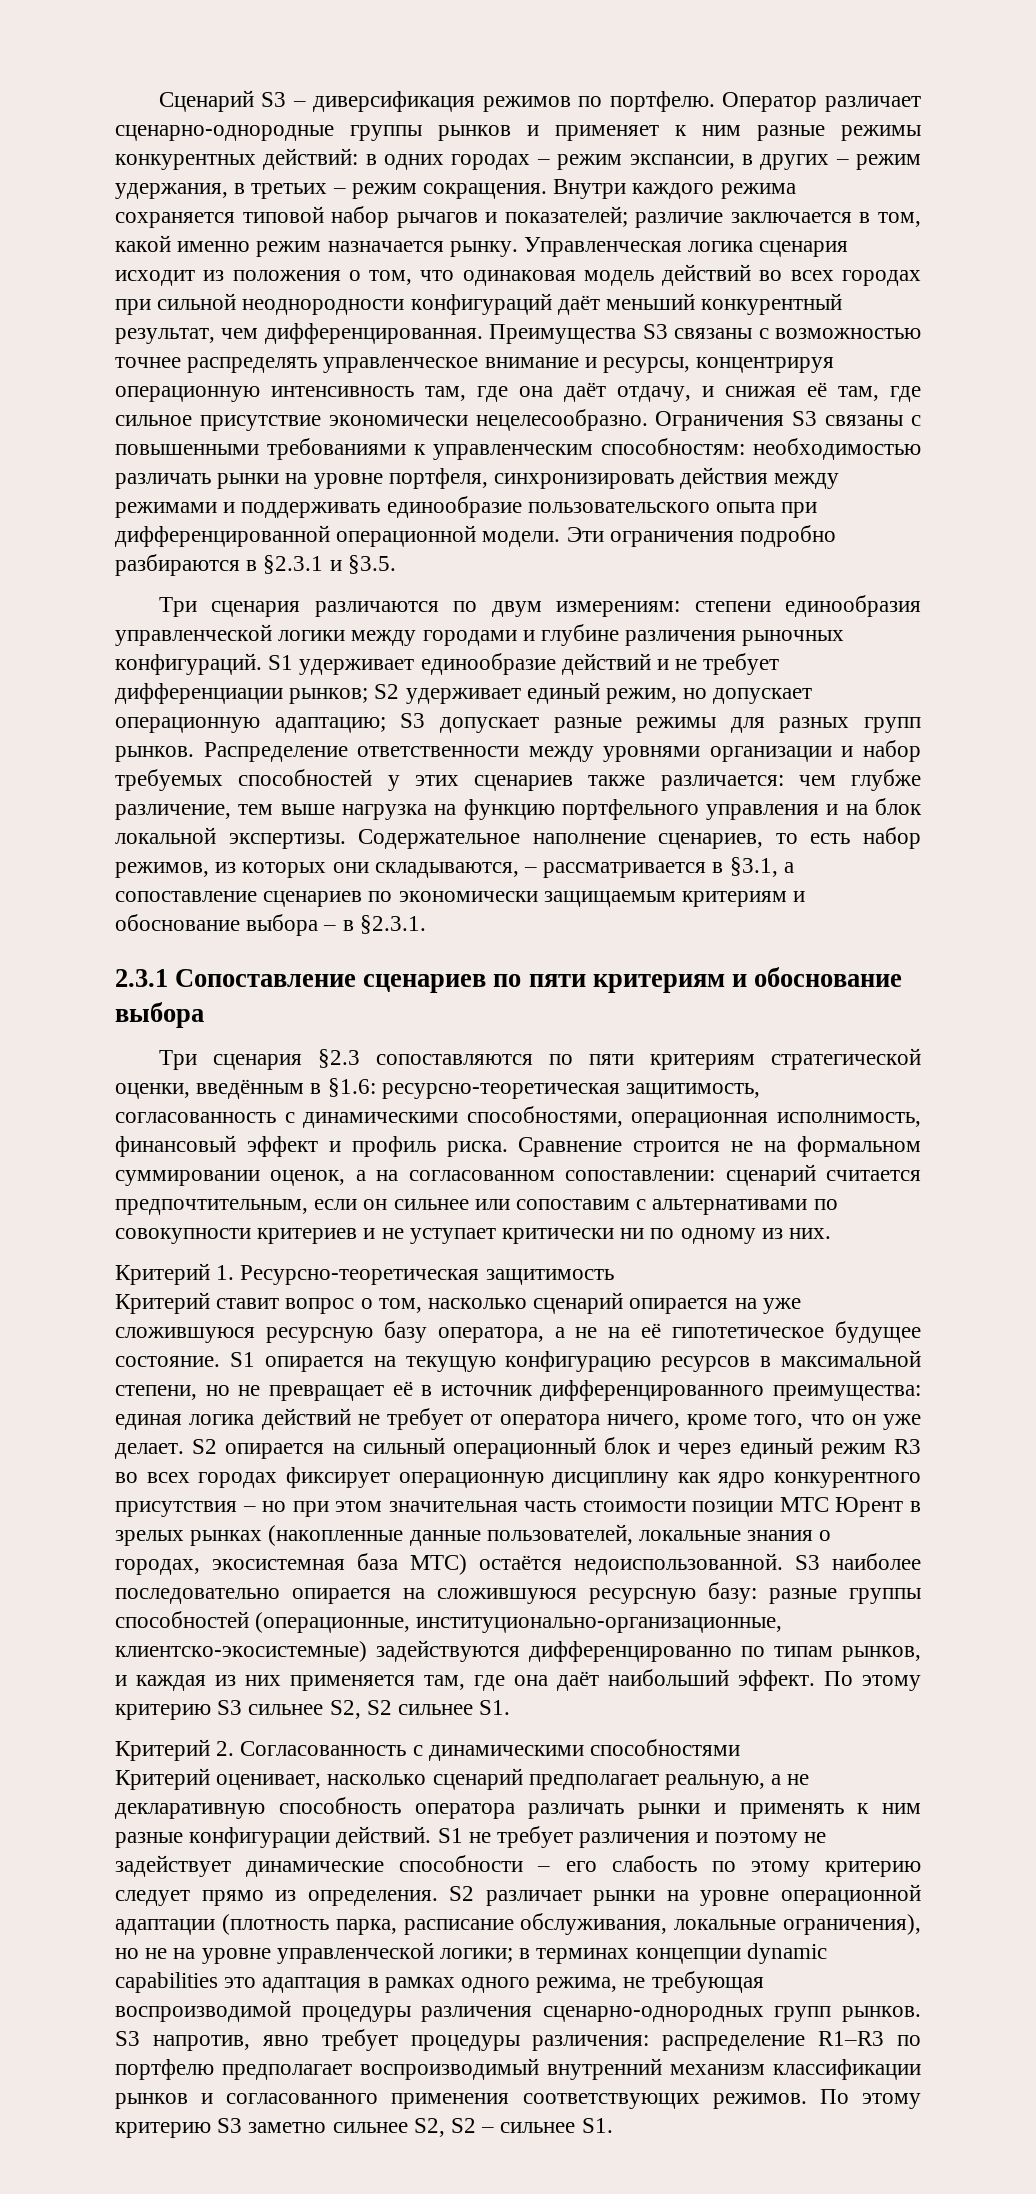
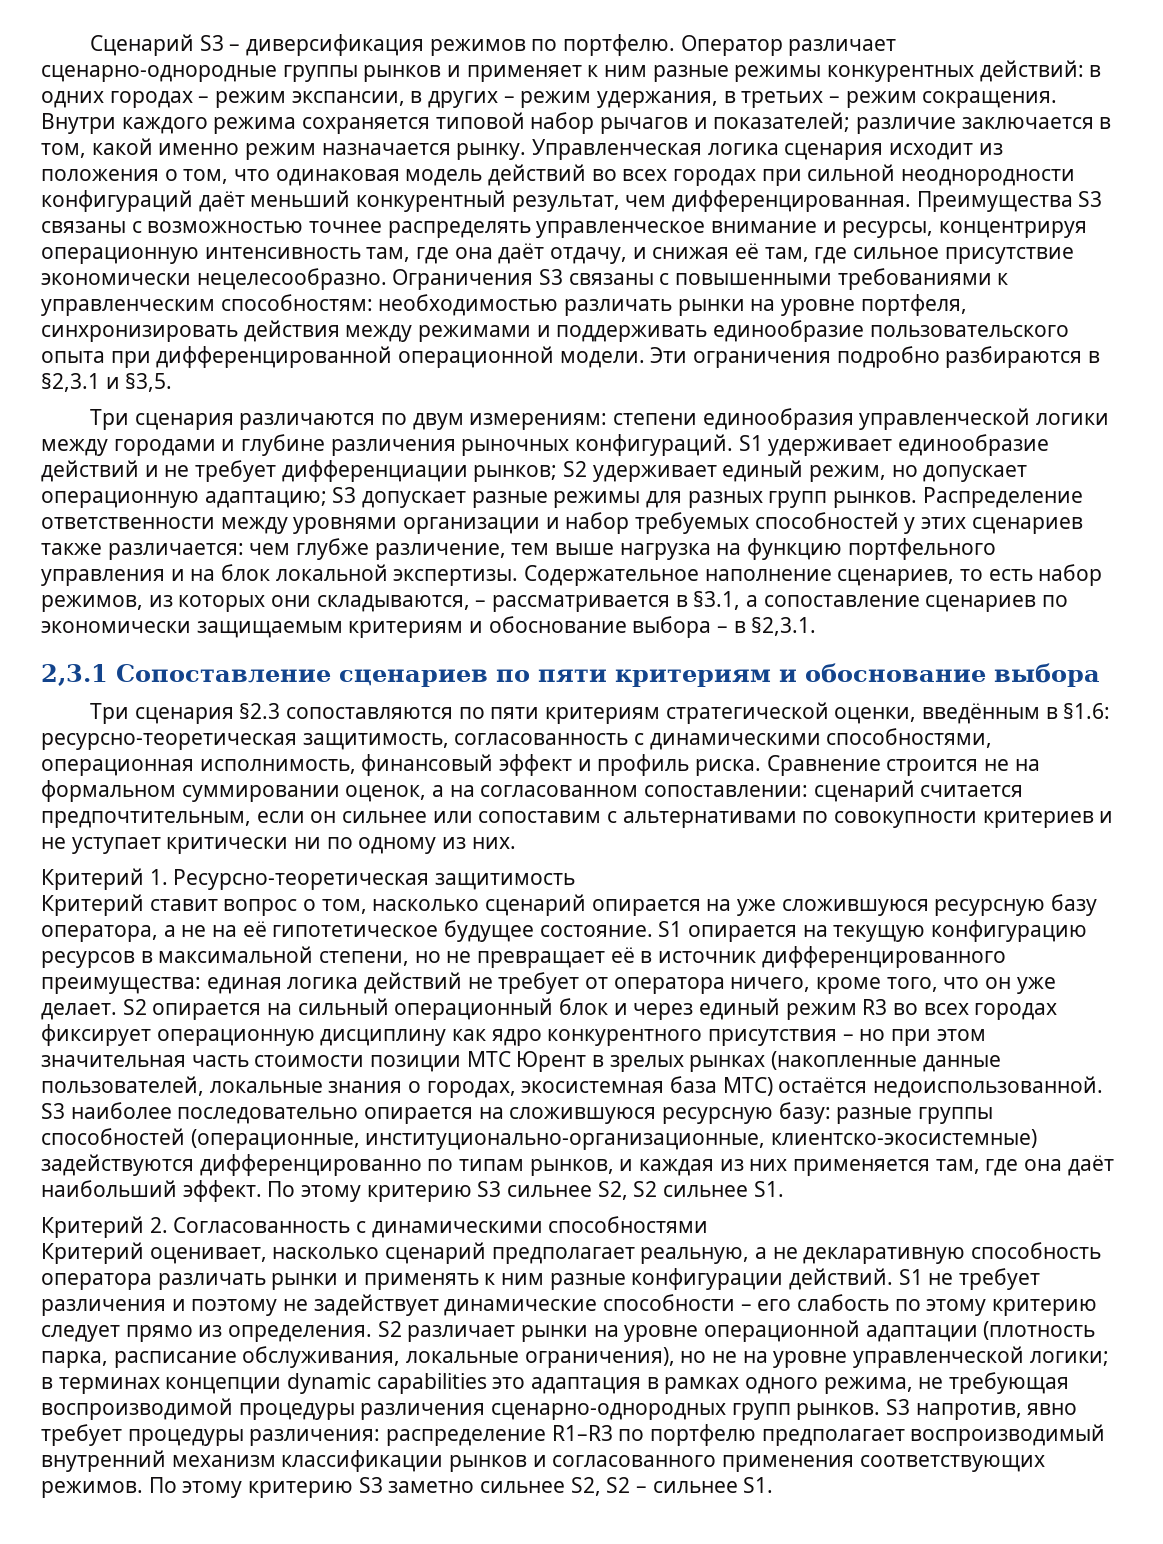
- Эти ограничения подробно разбираются в §2.3.1 и §3.5.
+ Эти ограничения подробно разбираются в §2,3.1 и §3,5.
- Содержательное наполнение сценариев, то есть набор режимов, из которых они складываются, – рассматривается в §3.1, а сопоставление сценариев по экономически защищаемым критериям и обоснование выбора – в §2.3.1.
- 2.3.1 Сопоставление сценариев по пяти критериям и обоснование выбора
+ Содержательное наполнение сценариев, то есть набор режимов, из которых они складываются, – рассматривается в §3.1, а сопоставление сценариев по экономически защищаемым критериям и обоснование выбора – в §2,3.1.
+ 2,3.1 Сопоставление сценариев по пяти критериям и обоснование выбора

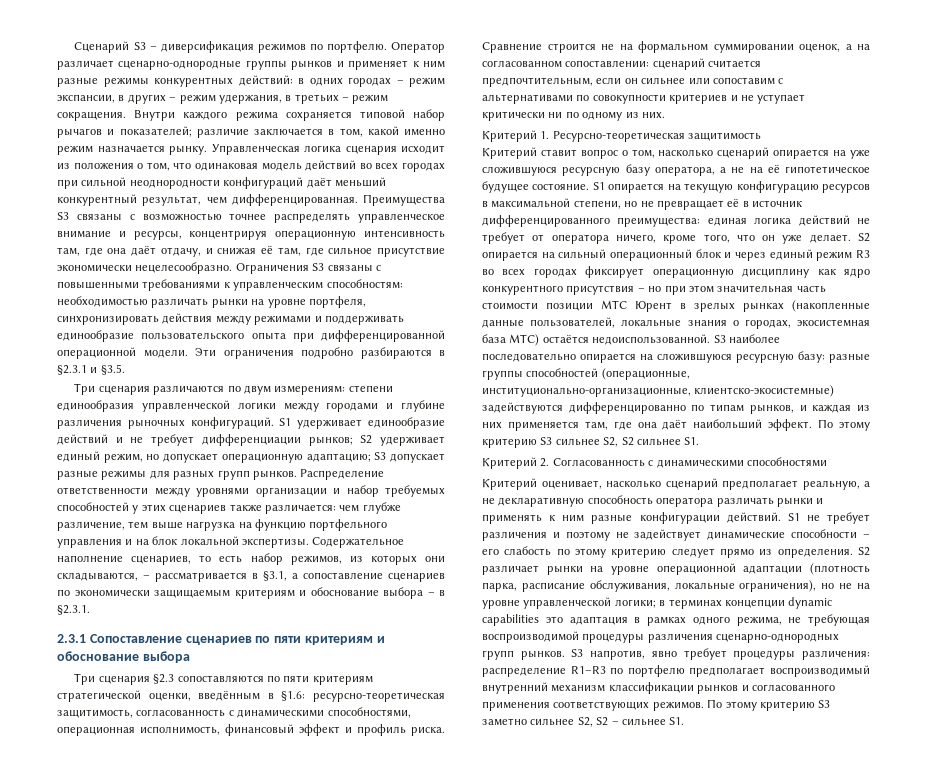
- Эти ограничения подробно разбираются в §2,3.1 и §3,5.
+ Эти ограничения подробно разбираются в §2.3.1 и §3.5.
- Содержательное наполнение сценариев, то есть набор режимов, из которых они складываются, – рассматривается в §3.1, а сопоставление сценариев по экономически защищаемым критериям и обоснование выбора – в §2,3.1.
- 2,3.1 Сопоставление сценариев по пяти критериям и обоснование выбора
+ Содержательное наполнение сценариев, то есть набор режимов, из которых они складываются, – рассматривается в §3.1, а сопоставление сценариев по экономически защищаемым критериям и обоснование выбора – в §2.3.1.
+ 2.3.1 Сопоставление сценариев по пяти критериям и обоснование выбора

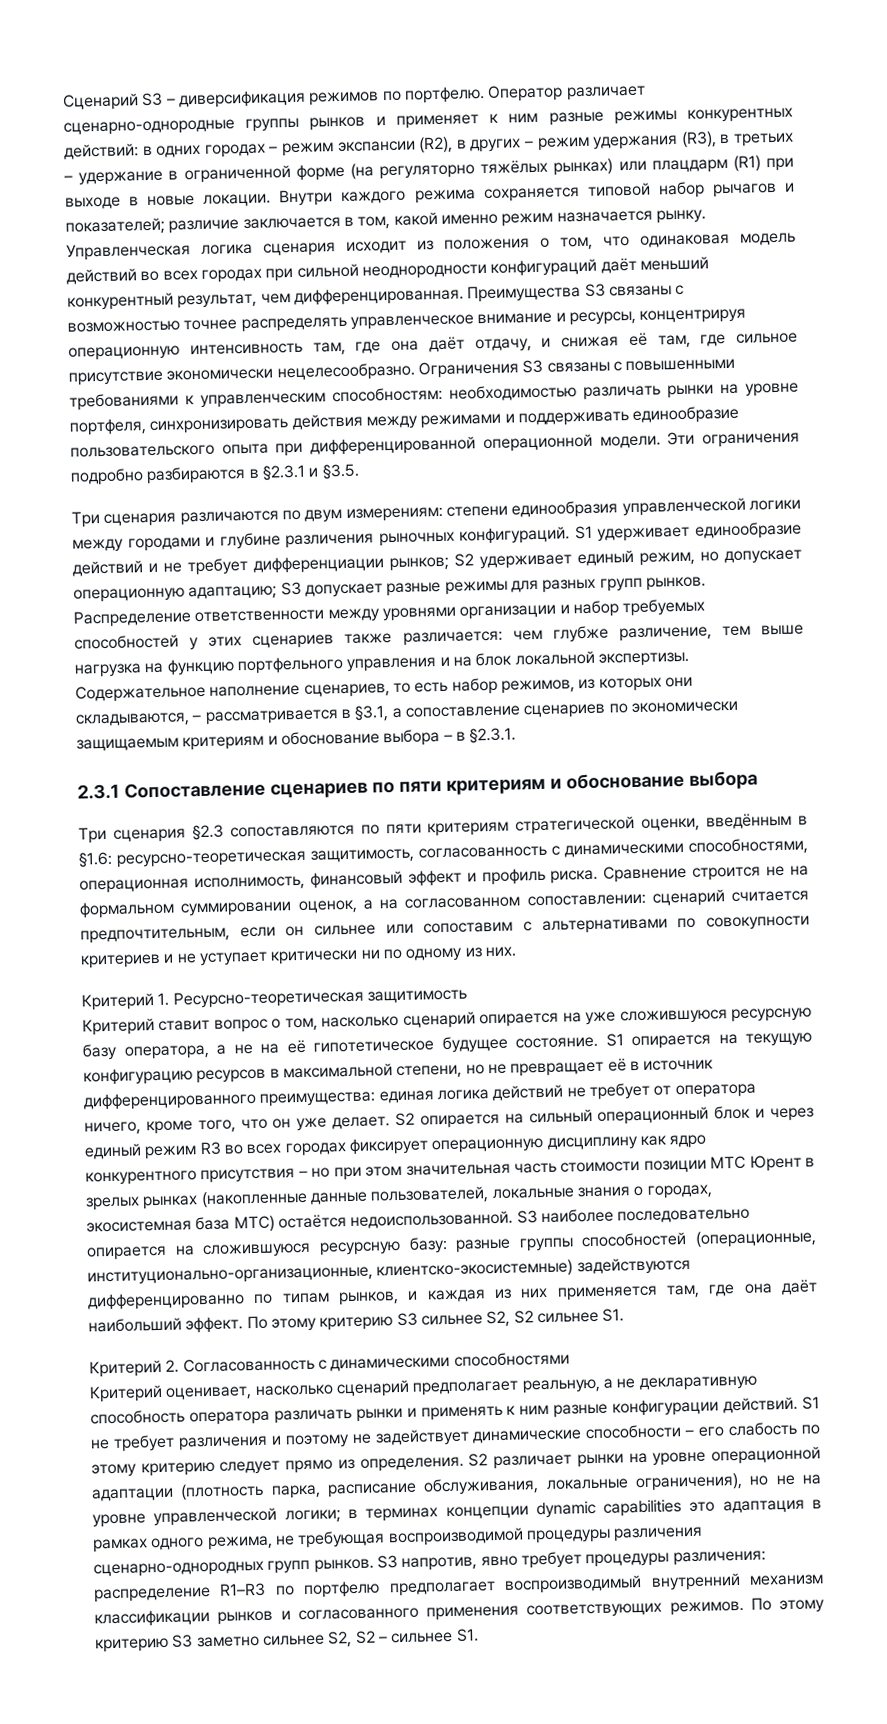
- Оператор различает сценарно-однородные группы рынков и применяет к ним разные режимы конкурентных действий: в одних городах – режим экспансии, в других – режим удержания, в третьих – режим сокращения.
+ Оператор различает сценарно-однородные группы рынков и применяет к ним разные режимы конкурентных действий: в одних городах – режим экспансии (R2), в других – режим удержания (R3), в третьих – удержание в ограниченной форме (на регуляторно тяжёлых рынках) или плацдарм (R1) при выходе в новые локации.

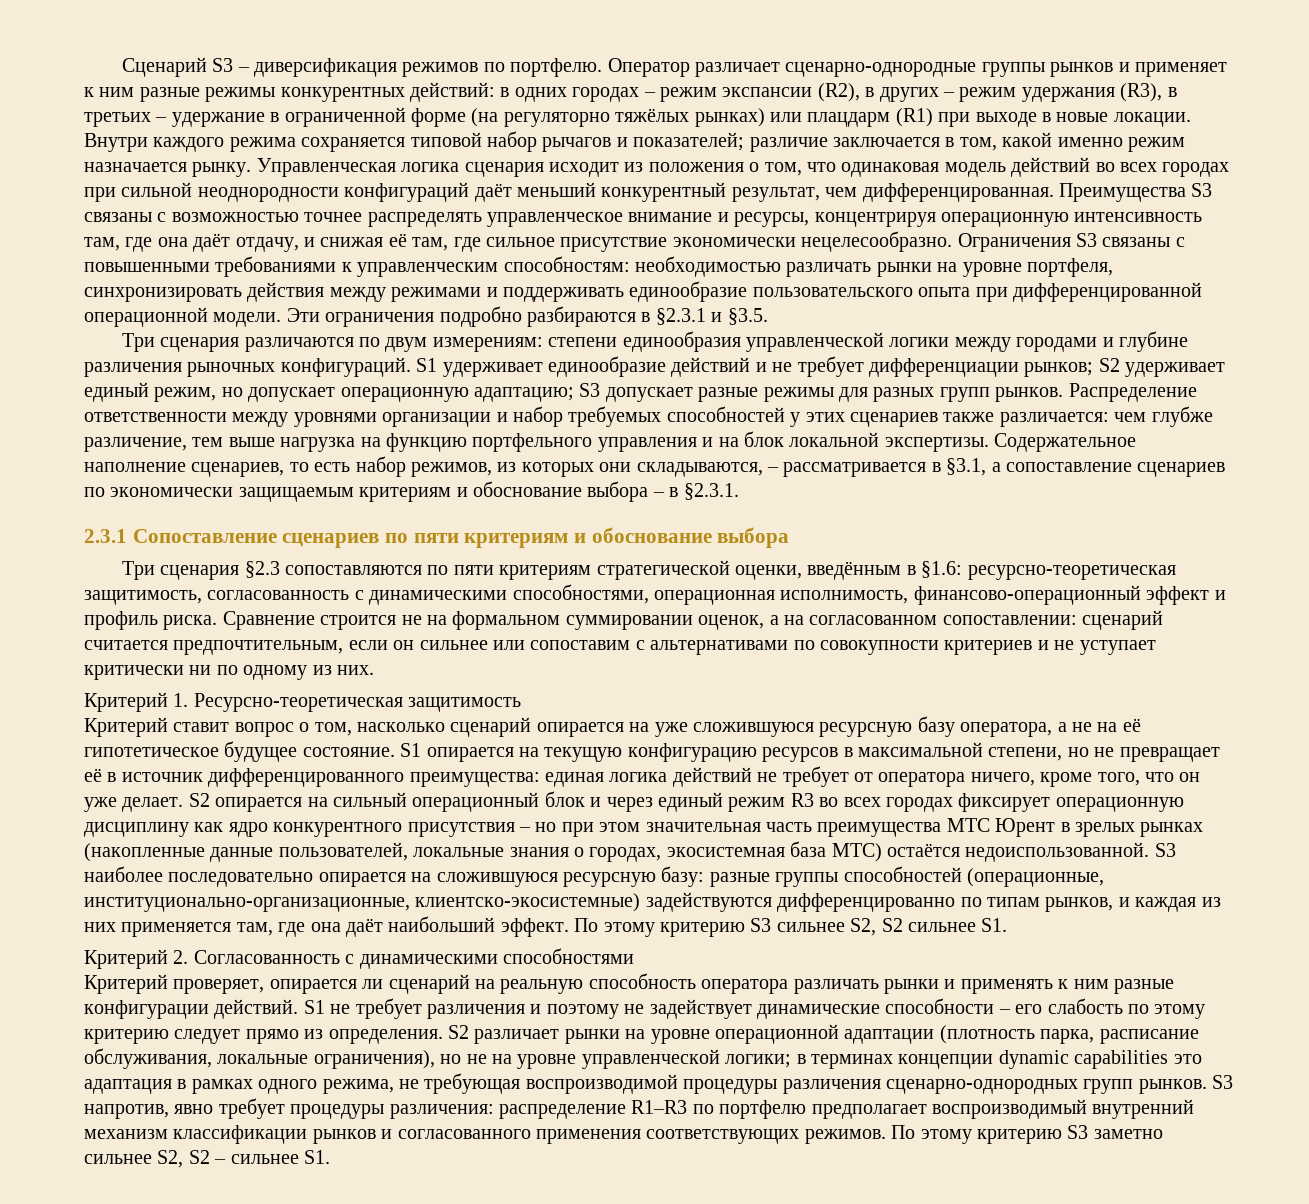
- Три сценария §2.3 сопоставляются по пяти критериям стратегической оценки, введённым в §1.6: ресурсно-теоретическая защитимость, согласованность с динамическими способностями, операционная исполнимость, финансовый эффект и профиль риска.
+ Три сценария §2.3 сопоставляются по пяти критериям стратегической оценки, введённым в §1.6: ресурсно-теоретическая защитимость, согласованность с динамическими способностями, операционная исполнимость, финансово-операционный эффект и профиль риска.
- S2 опирается на сильный операционный блок и через единый режим R3 во всех городах фиксирует операционную дисциплину как ядро конкурентного присутствия – но при этом значительная часть стоимости позиции МТС Юрент в зрелых рынках (накопленные данные пользователей, локальные знания о городах, экосистемная база МТС) остаётся недоиспользованной.
+ S2 опирается на сильный операционный блок и через единый режим R3 во всех городах фиксирует операционную дисциплину как ядро конкурентного присутствия – но при этом значительная часть преимущества МТС Юрент в зрелых рынках (накопленные данные пользователей, локальные знания о городах, экосистемная база МТС) остаётся недоиспользованной.
- Критерий оценивает, насколько сценарий предполагает реальную, а не декларативную способность оператора различать рынки и применять к ним разные конфигурации действий.
+ Критерий проверяет, опирается ли сценарий на реальную способность оператора различать рынки и применять к ним разные конфигурации действий.

